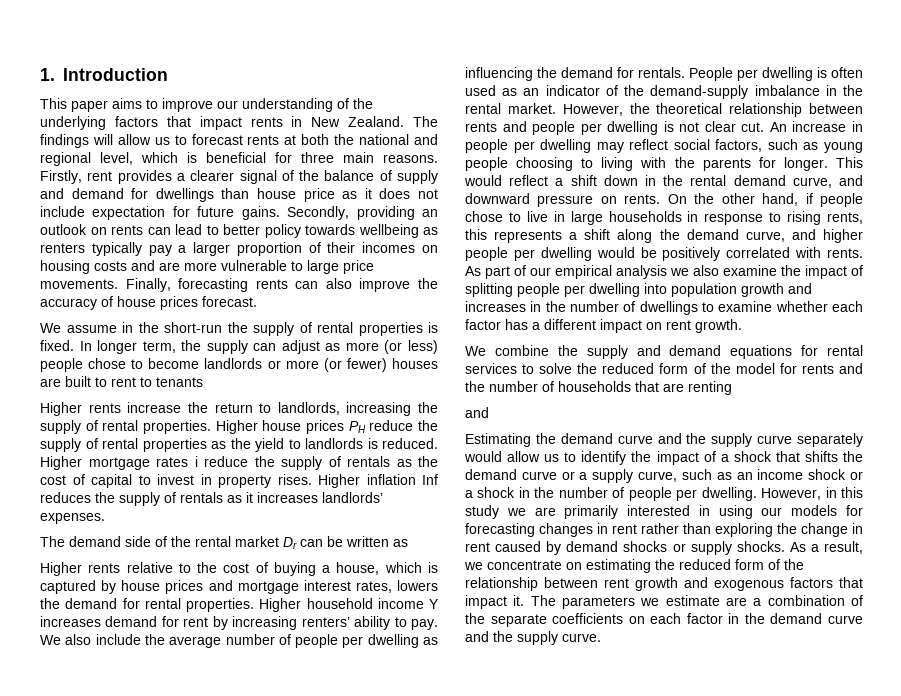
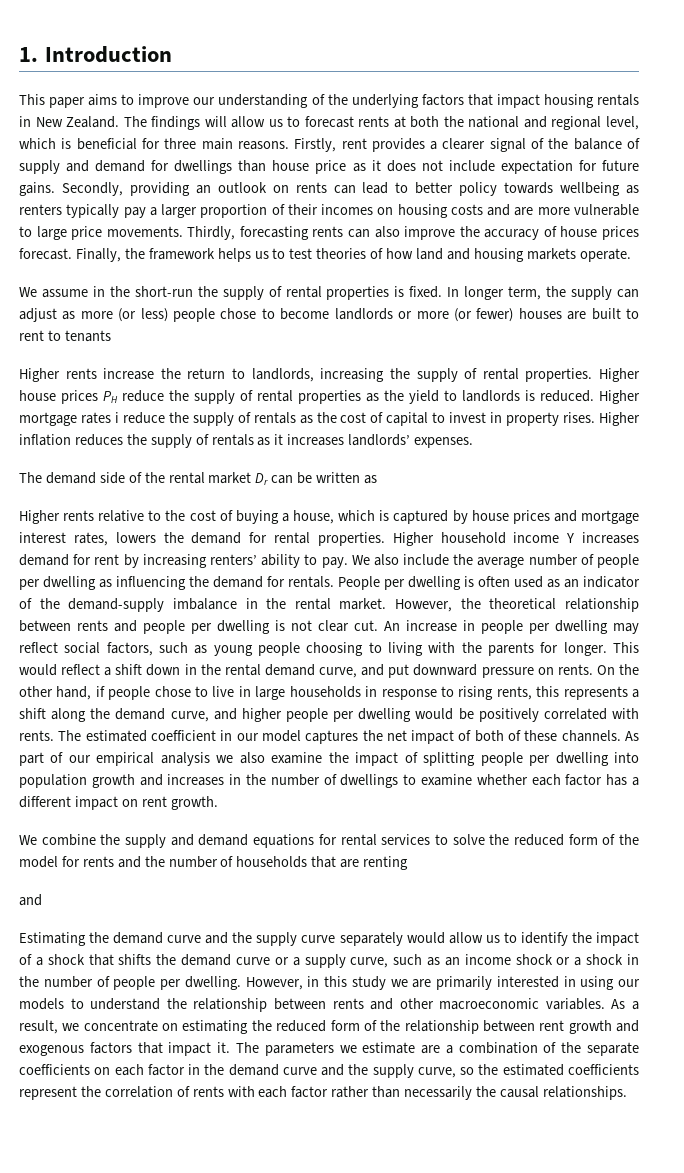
- This paper aims to improve our understanding of the underlying factors that impact rents in New Zealand.
+ This paper aims to improve our understanding of the underlying factors that impact housing rentals in New Zealand.
- Finally, forecasting rents can also improve the accuracy of house prices forecast.
+ Thirdly, forecasting rents can also improve the accuracy of house prices forecast. Finally, the framework helps us to test theories of how land and housing markets operate.
- Higher inflation Inf reduces the supply of rentals as it increases landlords’ expenses.
+ Higher inflation reduces the supply of rentals as it increases landlords’ expenses.
- This would reflect a shift down in the rental demand curve, and downward pressure on rents.
+ This would reflect a shift down in the rental demand curve, and put downward pressure on rents.
+ The estimated coefficient in our model captures the net impact of both of these channels.
- However, in this study we are primarily interested in using our models for forecasting changes in rent rather than exploring the change in rent caused by demand shocks or supply shocks.
+ However, in this study we are primarily interested in using our models to understand the relationship between rents and other macroeconomic variables.
- The parameters we estimate are a combination of the separate coefficients on each factor in the demand curve and the supply curve.
+ The parameters we estimate are a combination of the separate coefficients on each factor in the demand curve and the supply curve, so the estimated coefficients represent the correlation of rents with each factor rather than necessarily the causal relationships.

